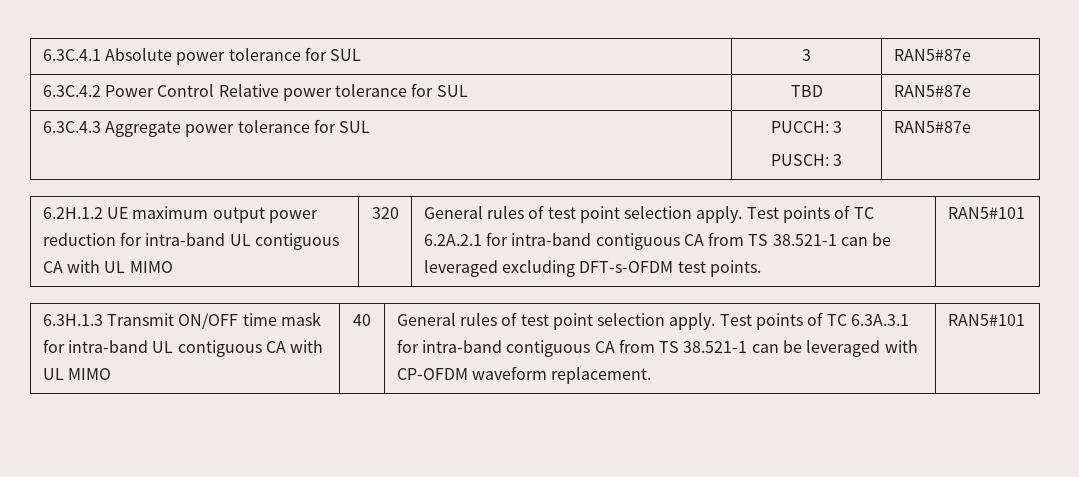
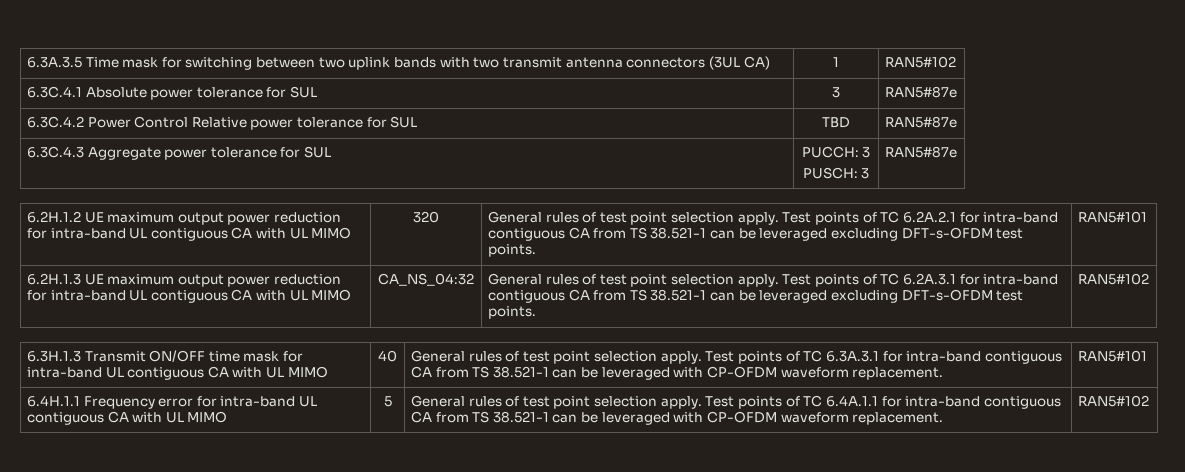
+ 6.3A.3.5 Time mask for switching between two uplink bands with two transmit antenna connectors (3UL CA) | 1 | RAN5#102
+ 6.2H.1.3 UE maximum output power reduction for intra-band UL contiguous CA with UL MIMO | CA_NS_04:32 | General rules of test point selection apply. Test points of TC 6.2A.3.1 for intra-band contiguous CA from TS 38.521-1 can be leveraged excluding DFT-s-OFDM test points. | RAN5#102
+ 6.4H.1.1 Frequency error for intra-band UL contiguous CA with UL MIMO | 5 | General rules of test point selection apply. Test points of TC 6.4A.1.1 for intra-band contiguous CA from TS 38.521-1 can be leveraged with CP-OFDM waveform replacement. | RAN5#102

